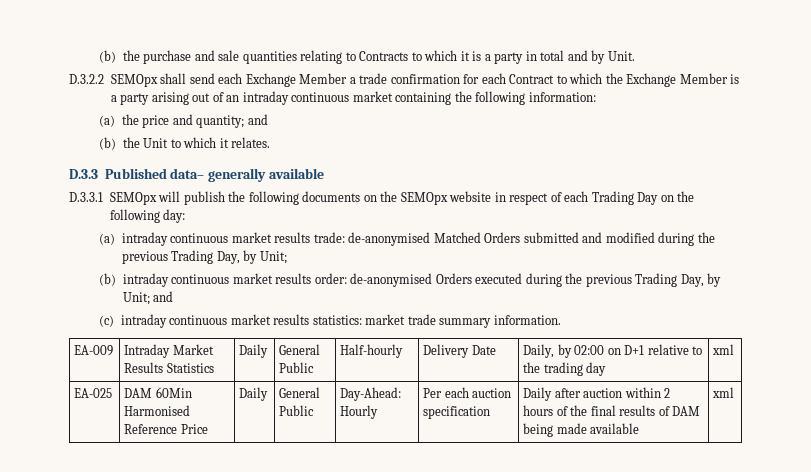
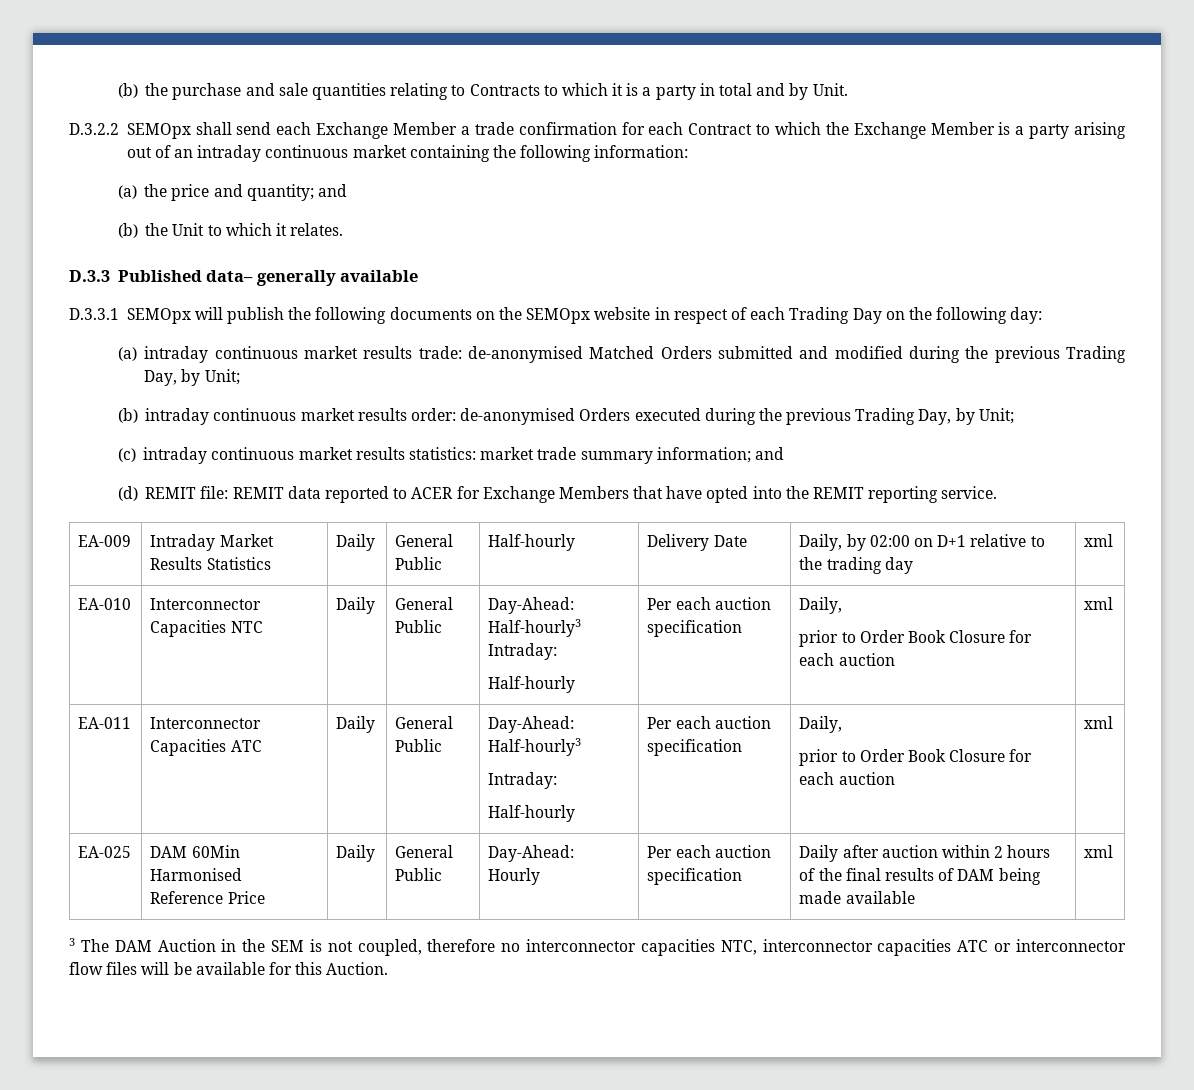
- (b) intraday continuous market results order: de-anonymised Orders executed during the previous Trading Day, by Unit; and
+ (b) intraday continuous market results order: de-anonymised Orders executed during the previous Trading Day, by Unit;
- (c) intraday continuous market results statistics: market trade summary information.
+ (c) intraday continuous market results statistics: market trade summary information; and
+ (d) REMIT file: REMIT data reported to ACER for Exchange Members that have opted into the REMIT reporting service.
+ EA-010 | Interconnector Capacities NTC | Daily | General Public | Day-Ahead: Half-hourly3 Intraday:
+ Half-hourly | Per each auction specification | Daily,
+ prior to Order Book Closure for each auction | xml
+ EA-011 | Interconnector Capacities ATC | Daily | General Public | Day-Ahead: Half-hourly3
+ Intraday:
+ Half-hourly | Per each auction specification | Daily,
+ prior to Order Book Closure for each auction | xml
+ 3 The DAM Auction in the SEM is not coupled, therefore no interconnector capacities NTC, interconnector capacities ATC or interconnector flow files will be available for this Auction.

